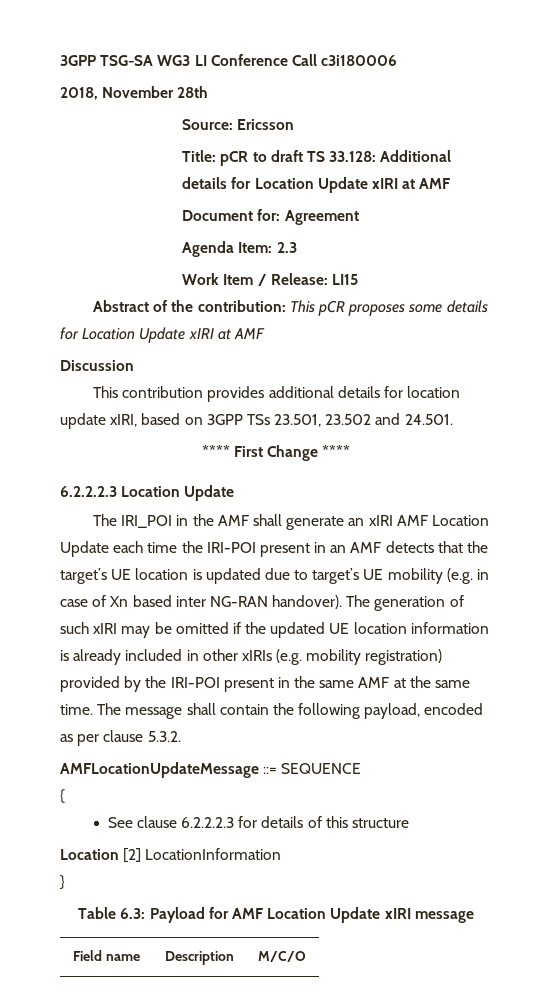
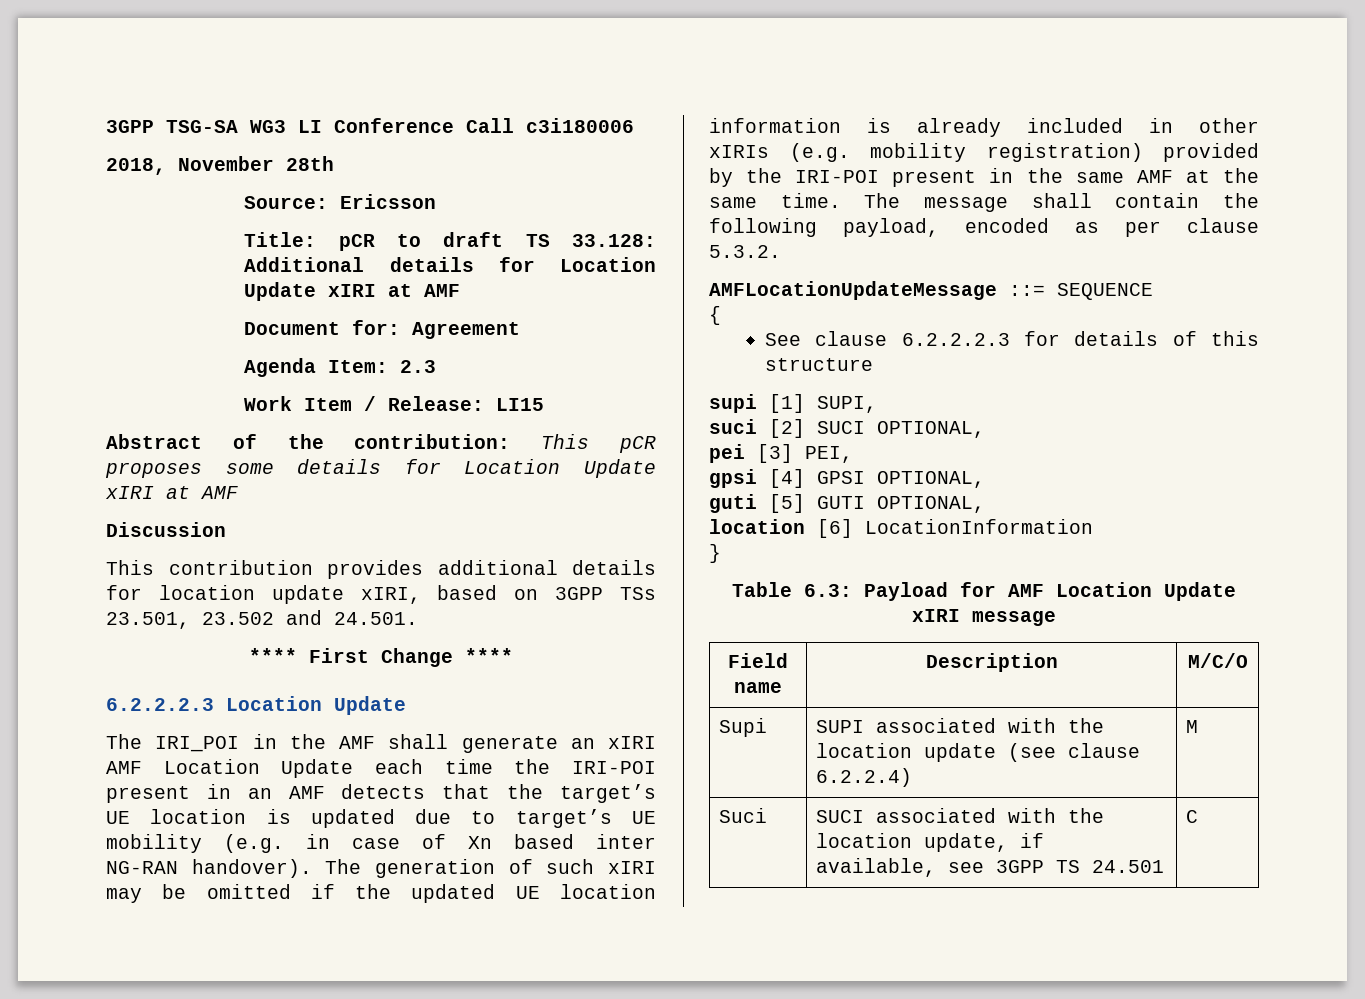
- Location [2] LocationInformation
+ supi [1] SUPI,
+ suci [2] SUCI OPTIONAL,
+ pei [3] PEI,
+ gpsi [4] GPSI OPTIONAL,
+ guti [5] GUTI OPTIONAL,
+ location [6] LocationInformation
+ Supi | SUPI associated with the location update (see clause 6.2.2.4) | M
+ Suci | SUCI associated with the location update, if available, see 3GPP TS 24.501 | C

